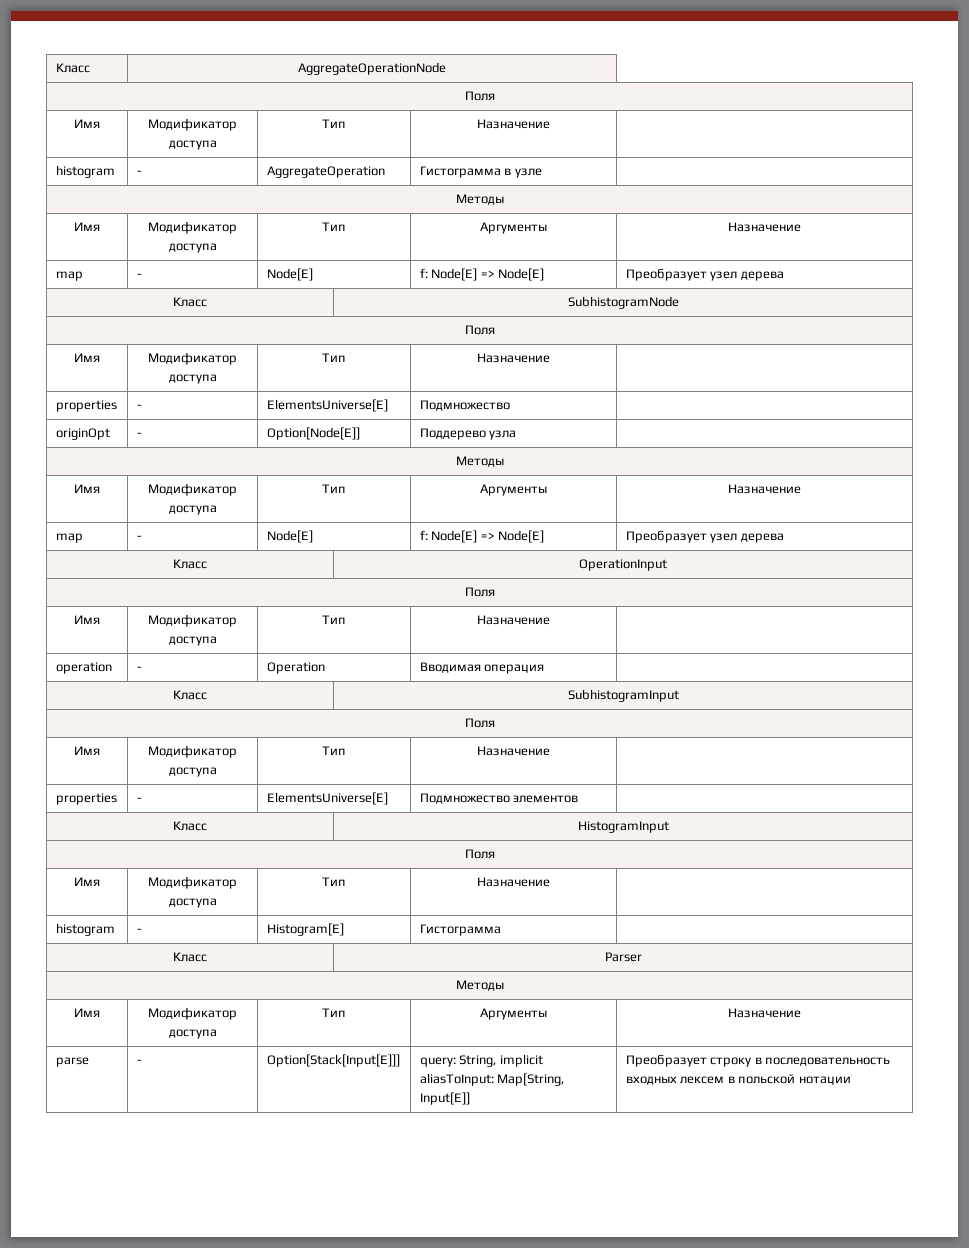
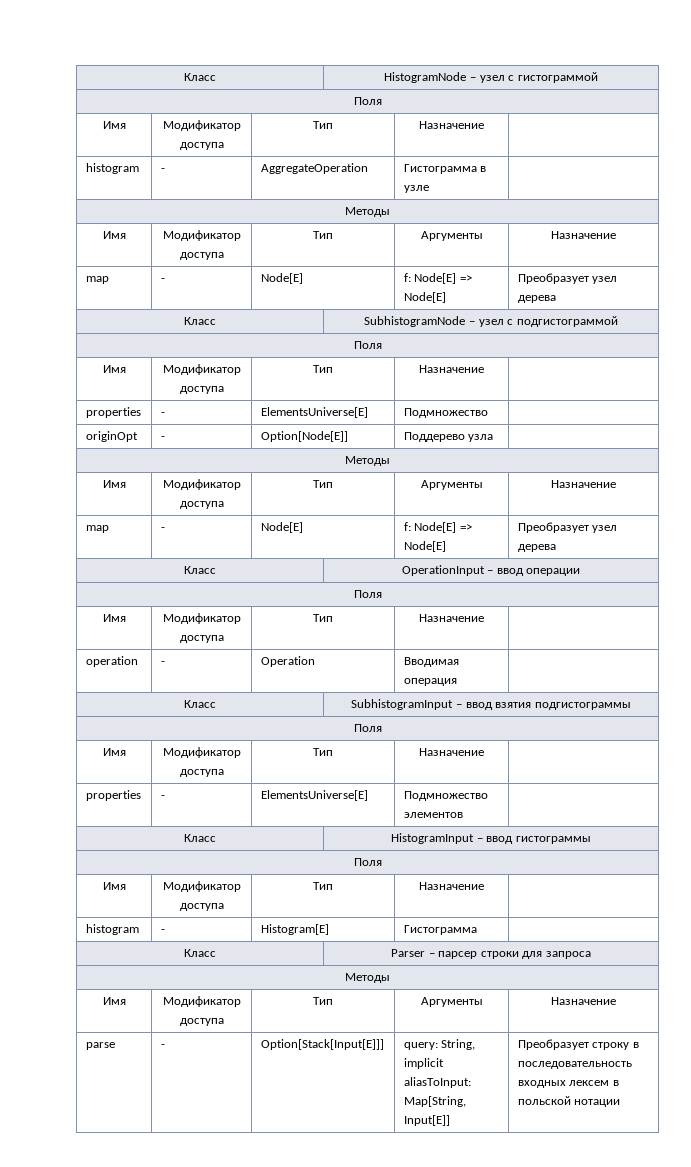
- Класс | AggregateOperationNode
+ Класс | HistogramNode – узел с гистограммой
- Класс | SubhistogramNode
+ Класс | SubhistogramNode – узел с подгистограммой
- Класс | OperationInput
+ Класс | OperationInput – ввод операции
- Класс | SubhistogramInput
+ Класс | SubhistogramInput – ввод взятия подгистограммы
- Класс | HistogramInput
+ Класс | HistogramInput – ввод гистограммы
- Класс | Parser
+ Класс | Parser – парсер строки для запроса

